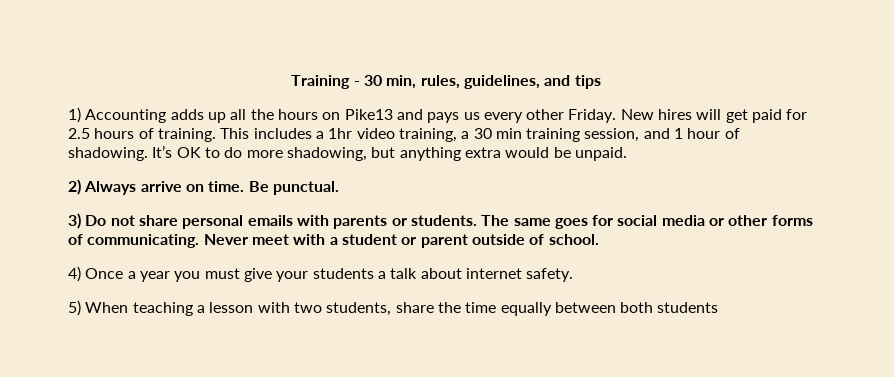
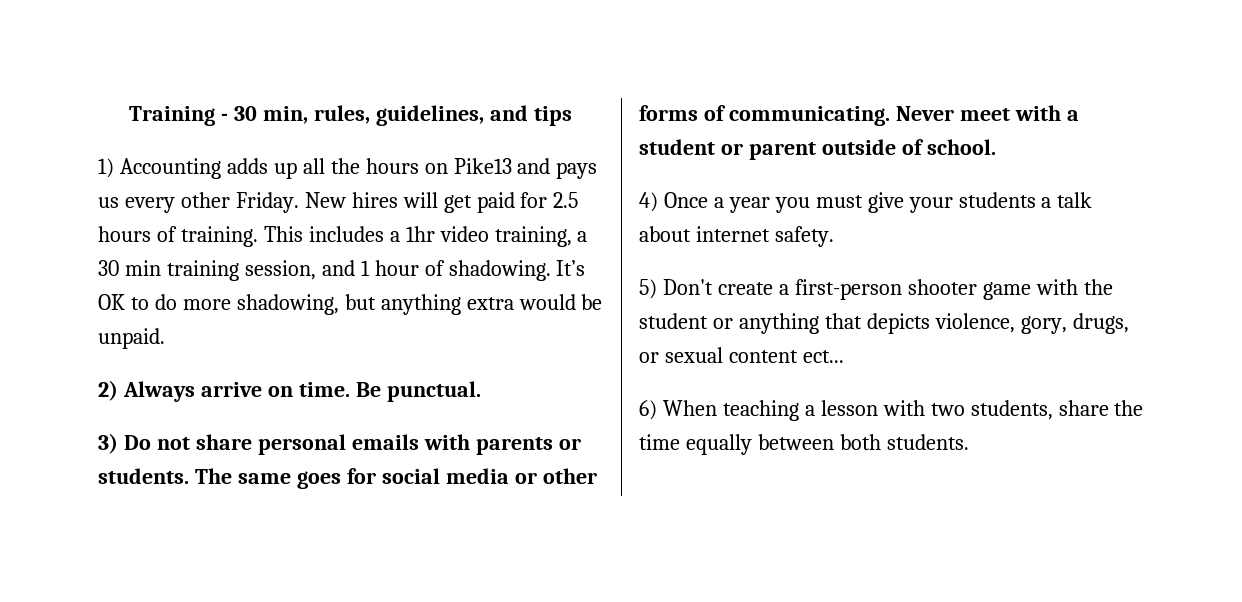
- 5) When teaching a lesson with two students, share the time equally between both students
+ 5) Don't create a first-person shooter game with the student or anything that depicts violence, gory, drugs, or sexual content ect...
+ 6) When teaching a lesson with two students, share the time equally between both students.

